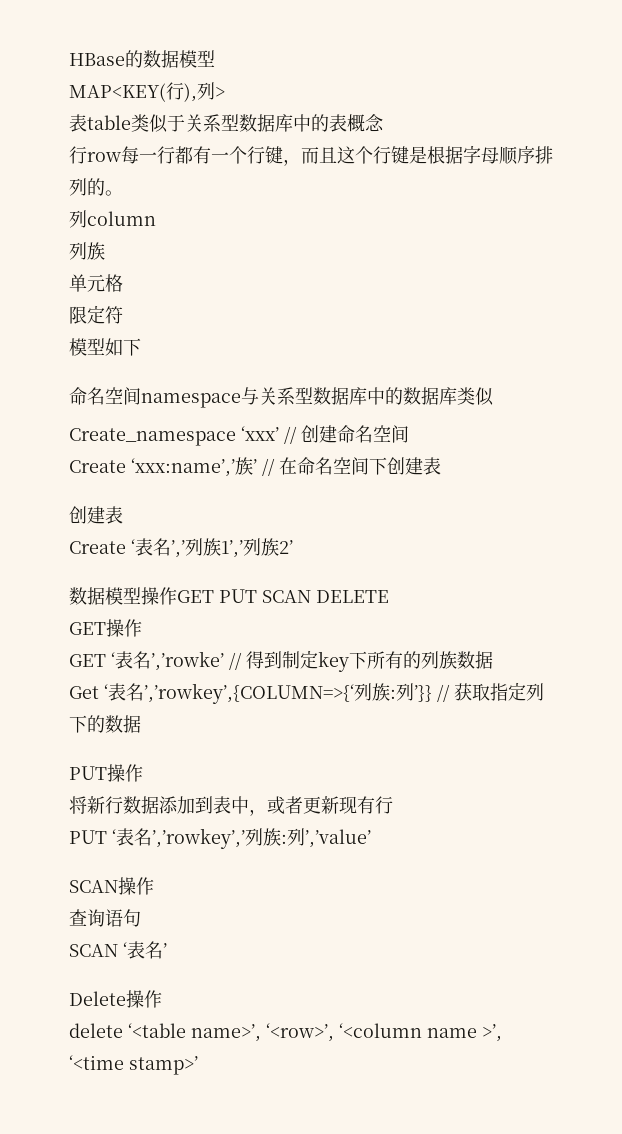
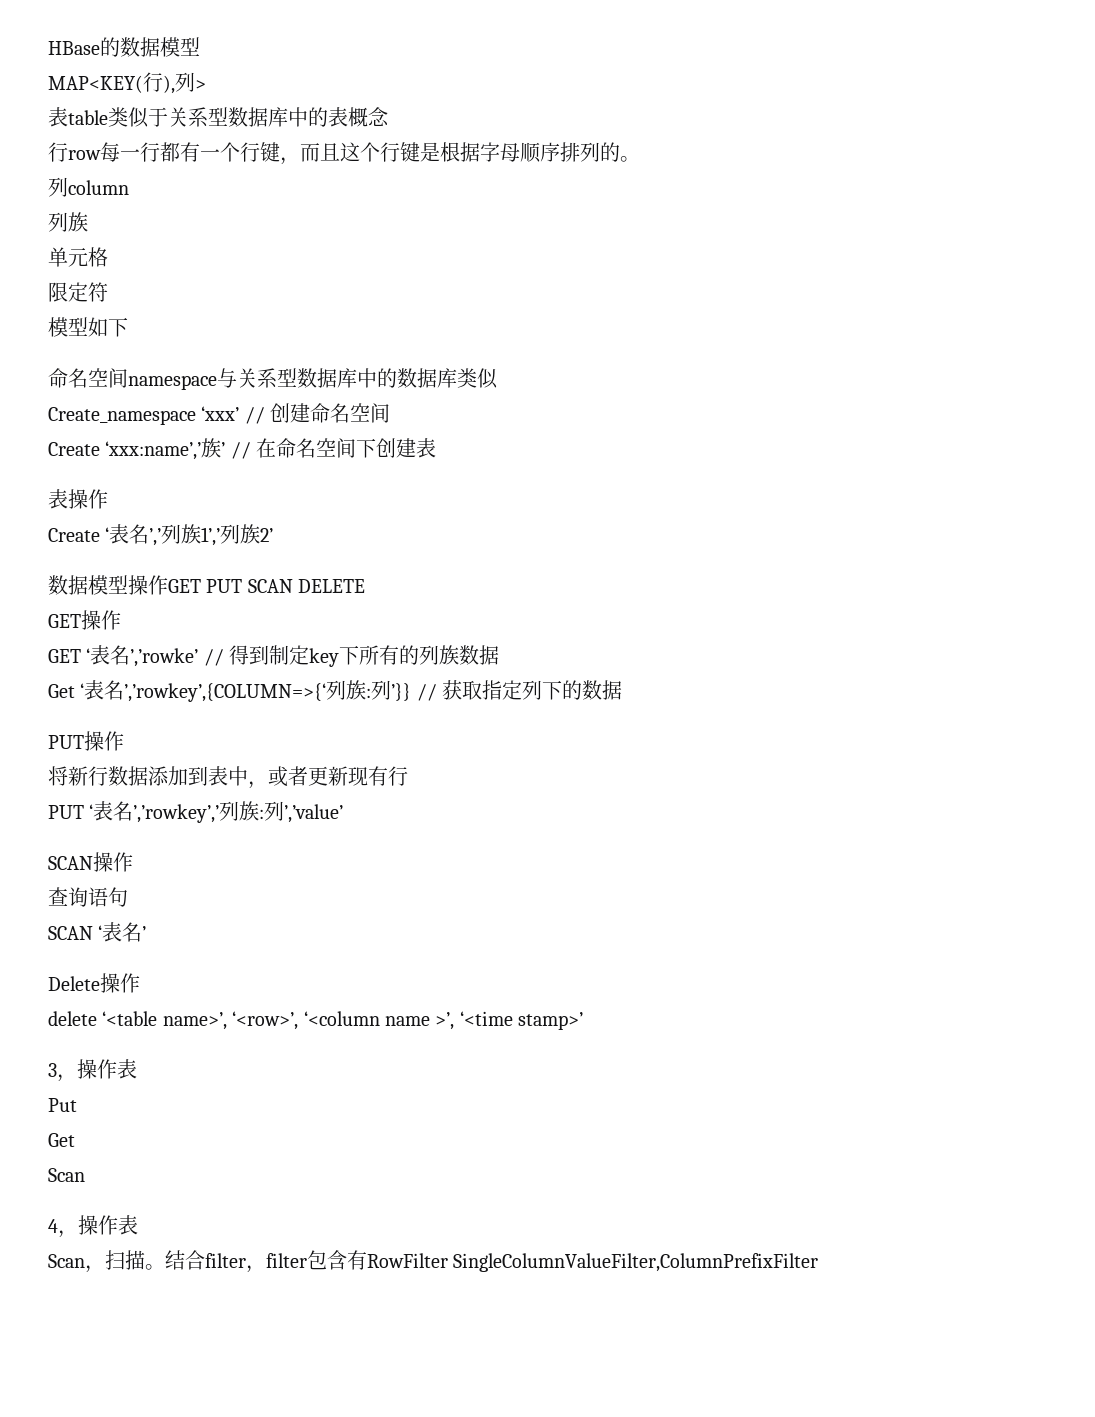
  Create ‘xxx:name’,’族’ // 在命名空间下创建表
- 创建表
+ 表操作
+ 3，操作表
+ Put
+ Get
+ Scan
+ 4，操作表
+ Scan，扫描。结合filter，filter包含有RowFilter SingleColumnValueFilter,ColumnPrefixFilter

